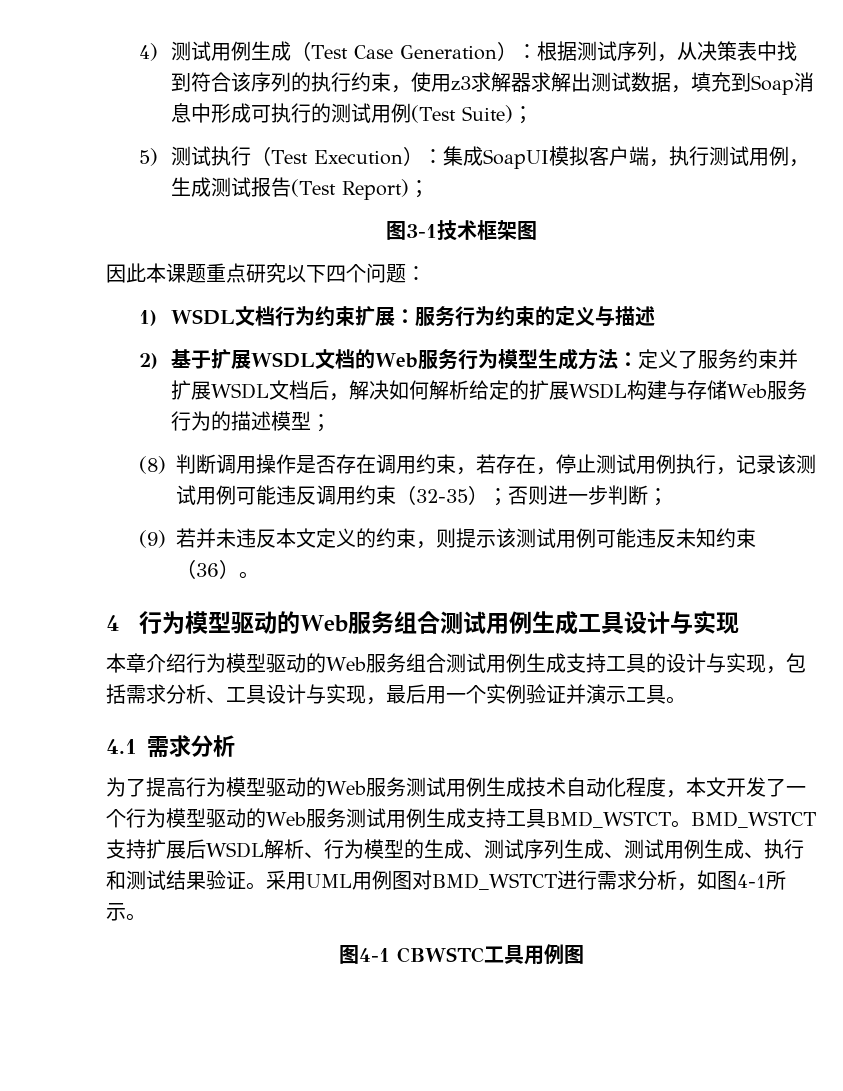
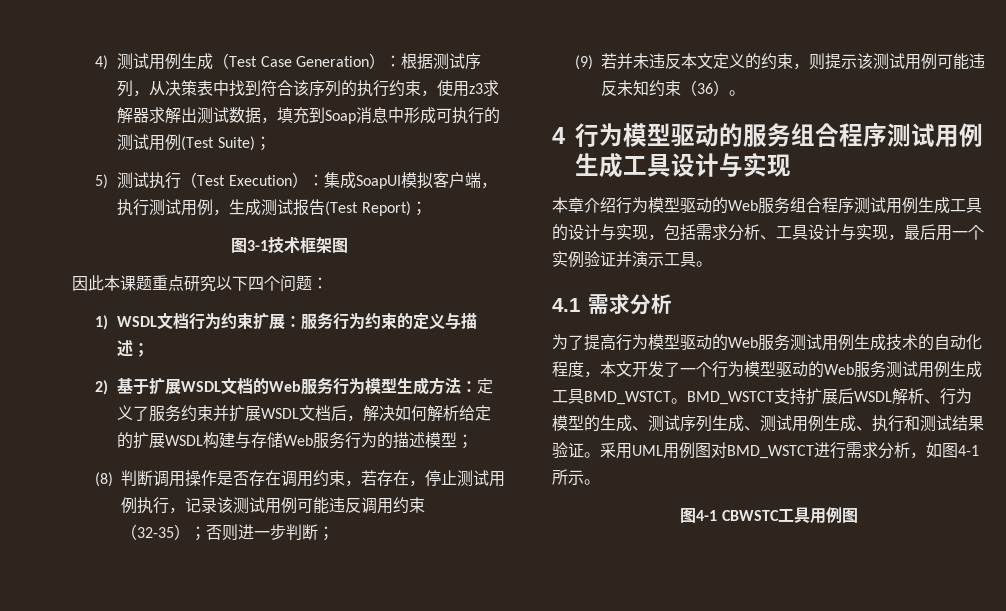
- 1) WSDL文档行为约束扩展：服务行为约束的定义与描述
+ 1) WSDL文档行为约束扩展：服务行为约束的定义与描述；
- 4行为模型驱动的Web服务组合测试用例生成工具设计与实现
+ 4行为模型驱动的服务组合程序测试用例生成工具设计与实现
- 本章介绍行为模型驱动的Web服务组合测试用例生成支持工具的设计与实现，包括需求分析、工具设计与实现，最后用一个实例验证并演示工具。
+ 本章介绍行为模型驱动的Web服务组合程序测试用例生成工具的设计与实现，包括需求分析、工具设计与实现，最后用一个实例验证并演示工具。
- 为了提高行为模型驱动的Web服务测试用例生成技术自动化程度，本文开发了一个行为模型驱动的Web服务测试用例生成支持工具BMD_WSTCT。
+ 为了提高行为模型驱动的Web服务测试用例生成技术的自动化程度，本文开发了一个行为模型驱动的Web服务测试用例生成工具BMD_WSTCT。

